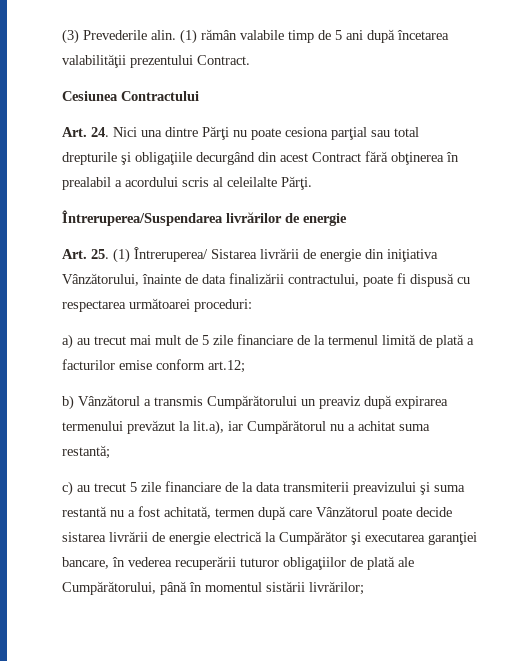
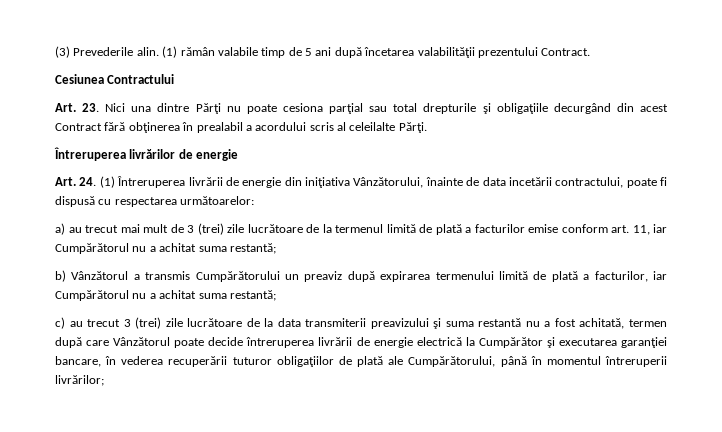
- Art. 24. Nici una dintre Părţi nu poate cesiona parţial sau total drepturile şi obligaţiile decurgând din acest Contract fără obţinerea în prealabil a acordului scris al celeilalte Părţi.
+ Art. 23. Nici una dintre Părţi nu poate cesiona parţial sau total drepturile şi obligaţiile decurgând din acest Contract fără obţinerea în prealabil a acordului scris al celeilalte Părţi.
- Întreruperea/Suspendarea livrărilor de energie
+ Întreruperea livrărilor de energie
- Art. 25. (1) Întreruperea/ Sistarea livrării de energie din iniţiativa Vânzătorului, înainte de data finalizării contractului, poate fi dispusă cu respectarea următoarei proceduri:
+ Art. 24. (1) Întreruperea livrării de energie din iniţiativa Vânzătorului, înainte de data incetării contractului, poate fi dispusă cu respectarea următoarelor:
- a) au trecut mai mult de 5 zile financiare de la termenul limită de plată a facturilor emise conform art.12;
+ a) au trecut mai mult de 3 (trei) zile lucrătoare de la termenul limită de plată a facturilor emise conform art. 11, iar Cumpărătorul nu a achitat suma restantă;
- b) Vânzătorul a transmis Cumpărătorului un preaviz după expirarea termenului prevăzut la lit.a), iar Cumpărătorul nu a achitat suma restantă;
+ b) Vânzătorul a transmis Cumpărătorului un preaviz după expirarea termenului limită de plată a facturilor, iar Cumpărătorul nu a achitat suma restantă;
- c) au trecut 5 zile financiare de la data transmiterii preavizului şi suma restantă nu a fost achitată, termen după care Vânzătorul poate decide sistarea livrării de energie electrică la Cumpărător şi executarea garanţiei bancare, în vederea recuperării tuturor obligaţiilor de plată ale Cumpărătorului, până în momentul sistării livrărilor;
+ c) au trecut 3 (trei) zile lucrătoare de la data transmiterii preavizului şi suma restantă nu a fost achitată, termen după care Vânzătorul poate decide întreruperea livrării de energie electrică la Cumpărător şi executarea garanţiei bancare, în vederea recuperării tuturor obligaţiilor de plată ale Cumpărătorului, până în momentul întreruperii livrărilor;

